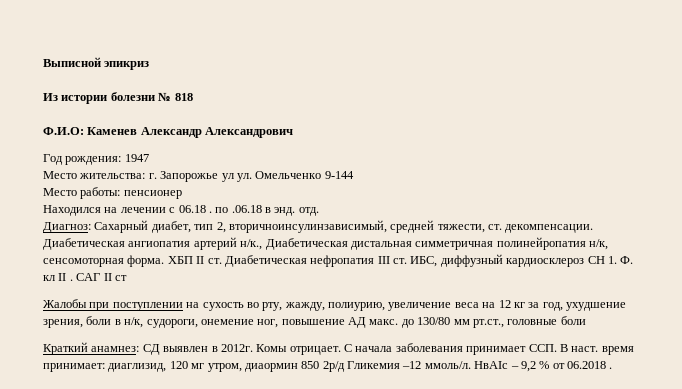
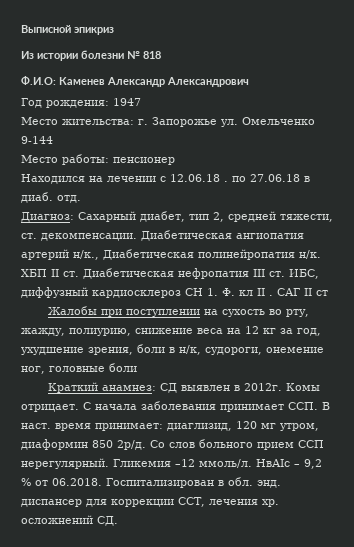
- Место жительства: г. Запорожье ул ул. Омельченко 9-144
+ Место жительства: г. Запорожье ул. Омельченко 9-144
- Находился на лечении с 06.18 . по .06.18 в энд. отд.
+ Находился на лечении с 12.06.18 . по 27.06.18 в диаб. отд.
- Диагноз: Сахарный диабет, тип 2, вторичноинсулинзависимый, средней тяжести, ст. декомпенсации.
+ Диагноз: Сахарный диабет, тип 2, средней тяжести, ст. декомпенсации.
- Диабетическая ангиопатия артерий н/к., Диабетическая дистальная симметричная полинейропатия н/к, сенсомоторная форма.
+ Диабетическая ангиопатия артерий н/к., Диабетическая полинейропатия н/к.
- Жалобы при поступлении на сухость во рту, жажду, полиурию, увеличение веса на 12 кг за год, ухудшение зрения, боли в н/к, судороги, онемение ног, повышение АД макс. до 130/80 мм рт.ст., головные боли
+ Жалобы при поступлении на сухость во рту, жажду, полиурию, снижение веса на 12 кг за год, ухудшение зрения, боли в н/к, судороги, онемение ног, головные боли
- С начала заболевания принимает ССП. В наст. время принимает: диаглизид, 120 мг утром, диаормин 850 2р/д Гликемия –12 ммоль/л.
+ С начала заболевания принимает ССП. В наст. время принимает: диаглизид, 120 мг утром, диаформин 850 2р/д. Со слов больного прием ССП нерегулярный. Гликемия –12 ммоль/л.
- НвАIс – 9,2 % от 06.2018 .
+ НвАIс – 9,2 % от 06.2018. Госпитализирован в обл. энд. диспансер для коррекции ССТ, лечения хр. осложнений СД.

